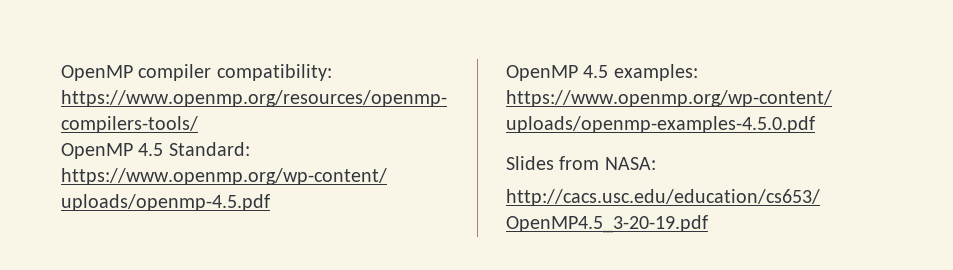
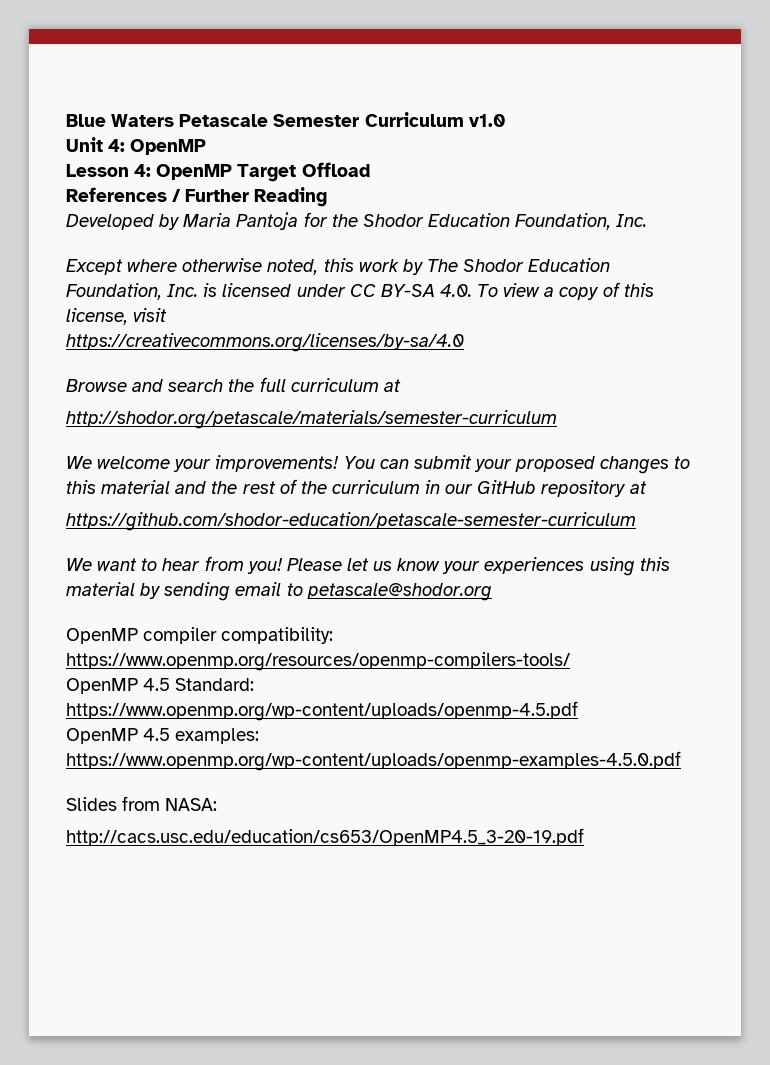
+ Blue Waters Petascale Semester Curriculum v1.0
+ Unit 4: OpenMP
+ Lesson 4: OpenMP Target Offload
+ References / Further Reading
+ Developed by Maria Pantoja for the Shodor Education Foundation, Inc.
+ Except where otherwise noted, this work by The Shodor Education Foundation, Inc. is licensed under CC BY-SA 4.0. To view a copy of this license, visit
+ https://creativecommons.org/licenses/by-sa/4.0
+ Browse and search the full curriculum at
+ http://shodor.org/petascale/materials/semester-curriculum
+ We welcome your improvements! You can submit your proposed changes to this material and the rest of the curriculum in our GitHub repository at
+ https://github.com/shodor-education/petascale-semester-curriculum
+ We want to hear from you! Please let us know your experiences using this material by sending email to petascale@shodor.org

